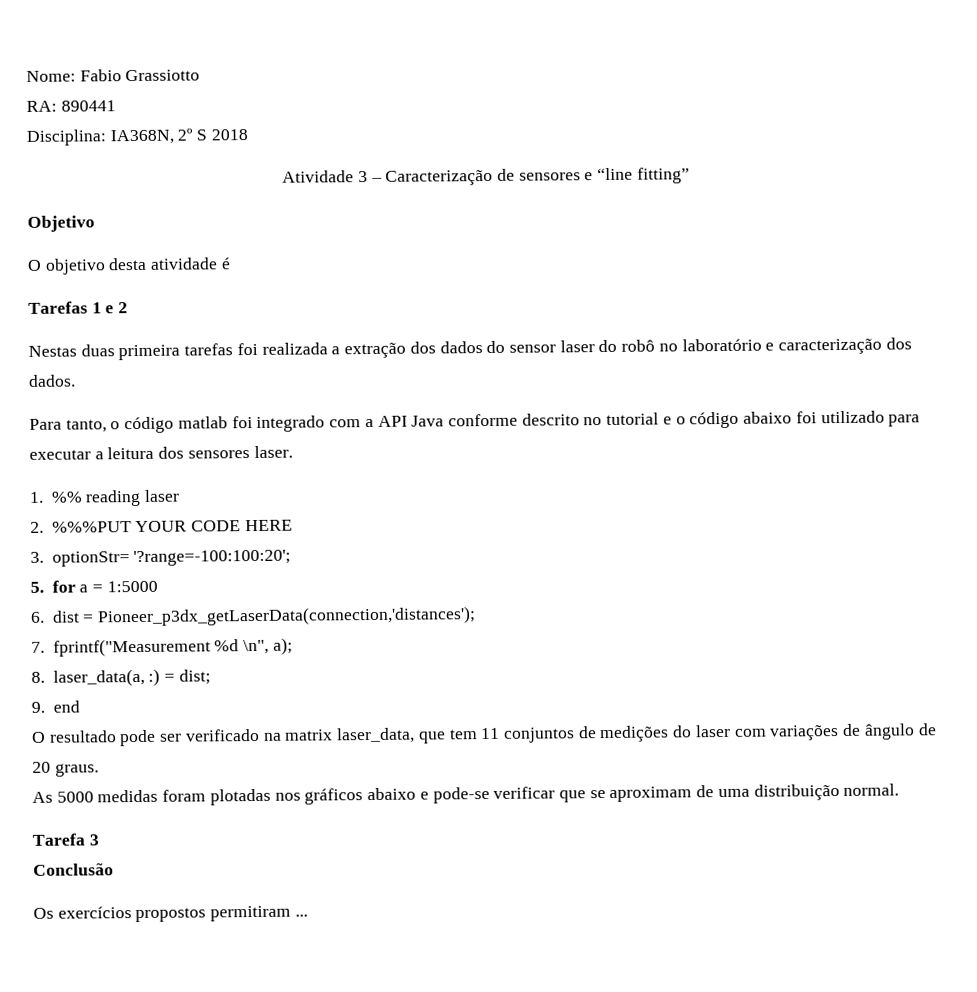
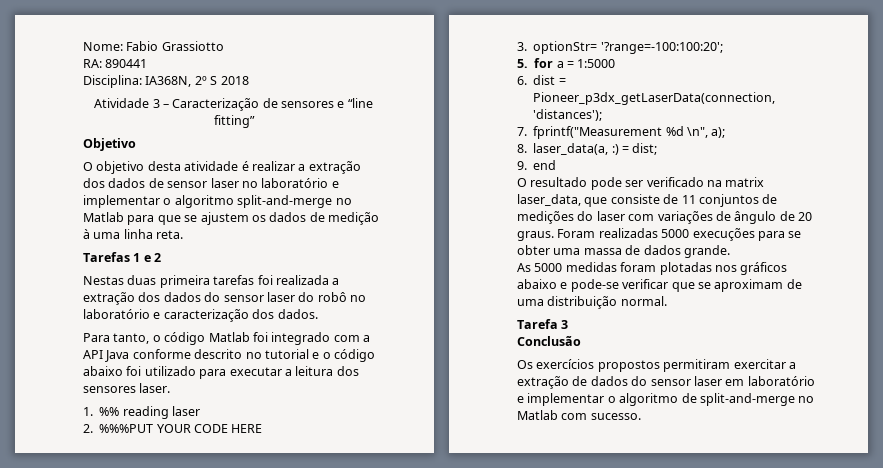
- O objetivo desta atividade é
+ O objetivo desta atividade é realizar a extração dos dados de sensor laser no laboratório e implementar o algoritmo split-and-merge no Matlab para que se ajustem os dados de medição à uma linha reta.
- Para tanto, o código matlab foi integrado com a API Java conforme descrito no tutorial e o código abaixo foi utilizado para executar a leitura dos sensores laser.
+ Para tanto, o código Matlab foi integrado com a API Java conforme descrito no tutorial e o código abaixo foi utilizado para executar a leitura dos sensores laser.
- O resultado pode ser verificado na matrix laser_data, que tem 11 conjuntos de medições do laser com variações de ângulo de 20 graus.
+ O resultado pode ser verificado na matrix laser_data, que consiste de 11 conjuntos de medições do laser com variações de ângulo de 20 graus. Foram realizadas 5000 execuções para se obter uma massa de dados grande.
- Os exercícios propostos permitiram ...
+ Os exercícios propostos permitiram exercitar a extração de dados do sensor laser em laboratório e implementar o algoritmo de split-and-merge no Matlab com sucesso.

